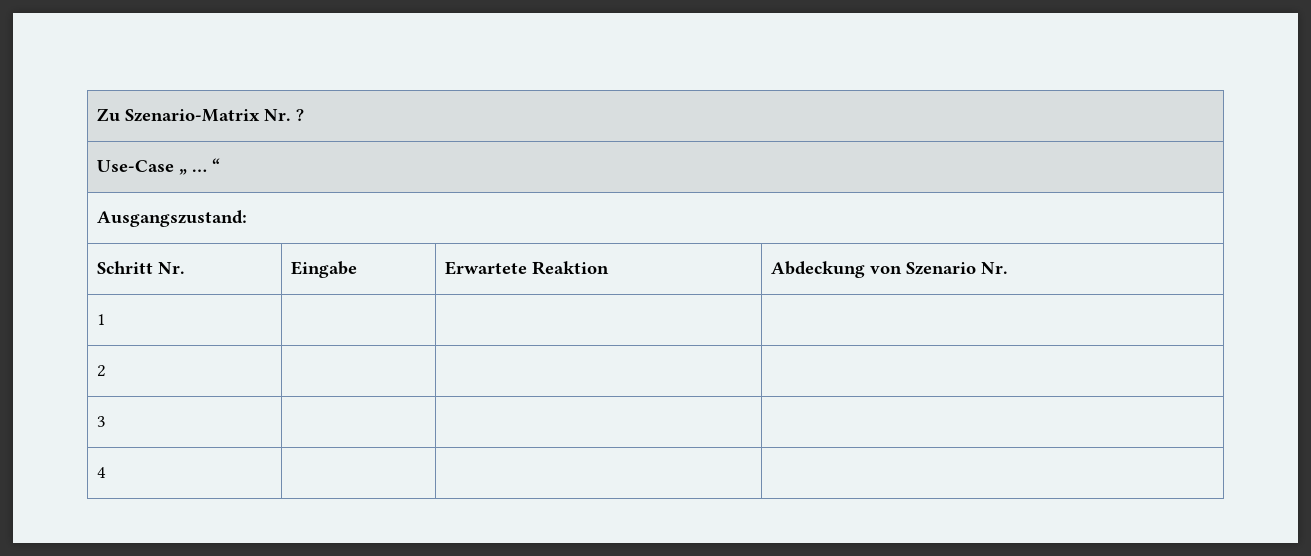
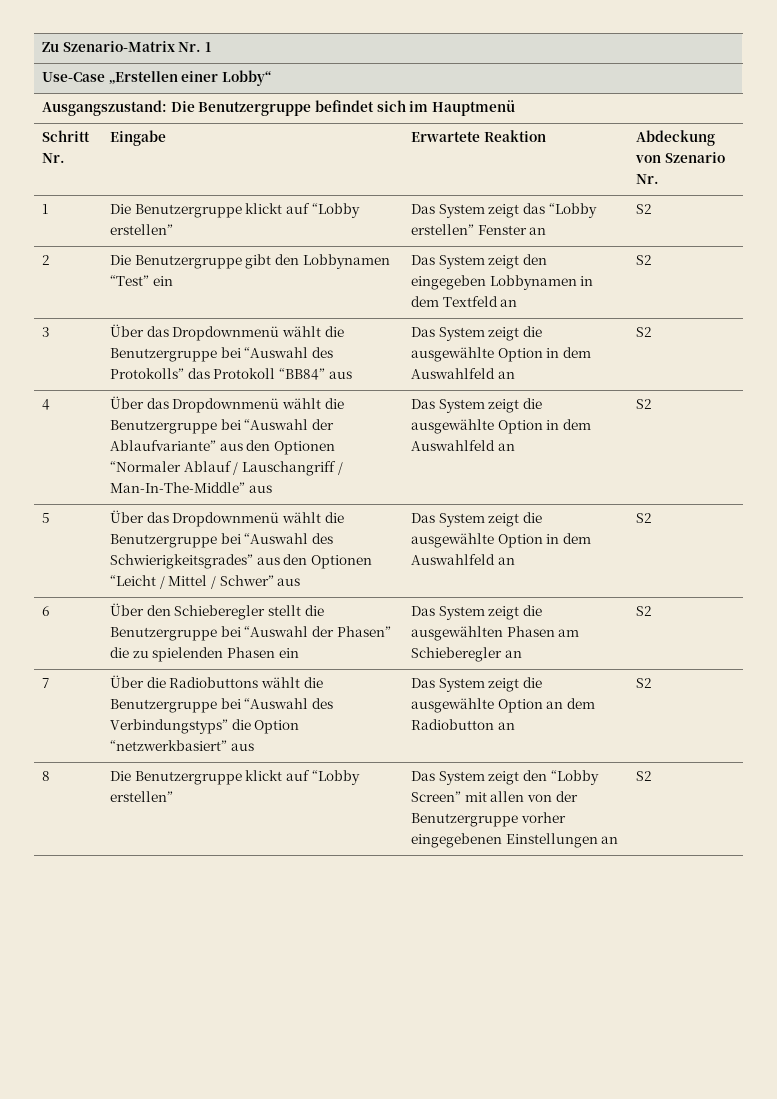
- Zu Szenario-Matrix Nr. ?
+ Zu Szenario-Matrix Nr. 1
- Use-Case „ … “
- Ausgangszustand:
+ Use-Case „Erstellen einer Lobby“
+ Ausgangszustand: Die Benutzergruppe befindet sich im Hauptmenü
- 1 | | |
- 2 | | |
- 3 | | |
- 4 | | |
+ 1 | Die Benutzergruppe klickt auf “Lobby erstellen” | Das System zeigt das “Lobby erstellen” Fenster an | S2
+ 2 | Die Benutzergruppe gibt den Lobbynamen “Test” ein | Das System zeigt den eingegeben Lobbynamen in dem Textfeld an | S2
+ 3 | Über das Dropdownmenü wählt die Benutzergruppe bei “Auswahl des Protokolls” das Protokoll “BB84” aus | Das System zeigt die ausgewählte Option in dem Auswahlfeld an | S2
+ 4 | Über das Dropdownmenü wählt die Benutzergruppe bei “Auswahl der Ablaufvariante” aus den Optionen “Normaler Ablauf / Lauschangriff / Man-In-The-Middle” aus | Das System zeigt die ausgewählte Option in dem Auswahlfeld an | S2
+ 5 | Über das Dropdownmenü wählt die Benutzergruppe bei “Auswahl des Schwierigkeitsgrades” aus den Optionen “Leicht / Mittel / Schwer” aus | Das System zeigt die ausgewählte Option in dem Auswahlfeld an | S2
+ 6 | Über den Schieberegler stellt die Benutzergruppe bei “Auswahl der Phasen” die zu spielenden Phasen ein | Das System zeigt die ausgewählten Phasen am Schieberegler an | S2
+ 7 | Über die Radiobuttons wählt die Benutzergruppe bei “Auswahl des Verbindungstyps” die Option “netzwerkbasiert” aus | Das System zeigt die ausgewählte Option an dem Radiobutton an | S2
+ 8 | Die Benutzergruppe klickt auf “Lobby erstellen” | Das System zeigt den “Lobby Screen” mit allen von der Benutzergruppe vorher eingegebenen Einstellungen an | S2

